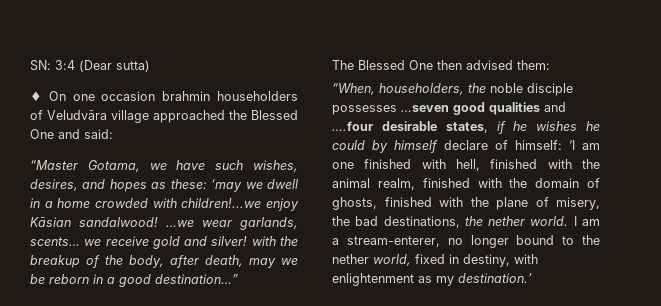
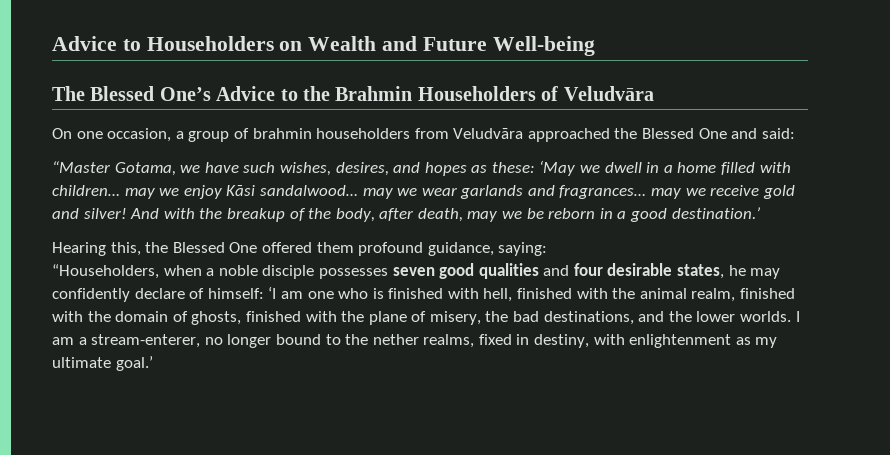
- SN: 3:4 (Dear sutta)
- ♦ On one occasion brahmin householders of Veludvāra village approached the Blessed One and said:
+ Advice to Householders on Wealth and Future Well-being
+ The Blessed One’s Advice to the Brahmin Householders of Veludvāra
+ On one occasion, a group of brahmin householders from Veludvāra approached the Blessed One and said:
- ‘may we dwell in a home crowded with children!...we enjoy Kāsian sandalwood! …we wear garlands, scents… we receive gold and silver! with the breakup of the body, after death, may we be reborn in a good destination…”
- The Blessed One then advised them:
- “When, householders, the noble disciple possesses …seven good qualities and ….four desirable states, if he wishes he could by himself declare of himself:
+ ‘May we dwell in a home filled with children… may we enjoy Kāsi sandalwood… may we wear garlands and fragrances… may we receive gold and silver! And with the breakup of the body, after death, may we be reborn in a good destination.’
+ Hearing this, the Blessed One offered them profound guidance, saying:
+ “Householders, when a noble disciple possesses seven good qualities and four desirable states, he may confidently declare of himself:
- ‘I am one finished with hell, finished with the animal realm, finished with the domain of ghosts, finished with the plane of misery, the bad destinations, the nether world.
+ ‘I am one who is finished with hell, finished with the animal realm, finished with the domain of ghosts, finished with the plane of misery, the bad destinations, and the lower worlds.
- I am a stream-enterer, no longer bound to the nether world, fixed in destiny, with enlightenment as my destination.’
+ I am a stream-enterer, no longer bound to the nether realms, fixed in destiny, with enlightenment as my ultimate goal.’

